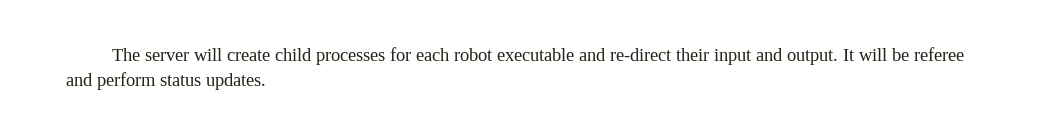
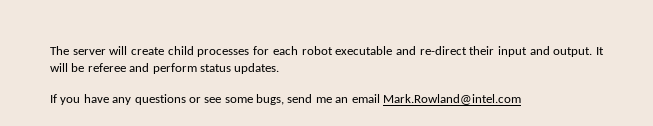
+ If you have any questions or see some bugs, send me an email Mark.Rowland@intel.com

